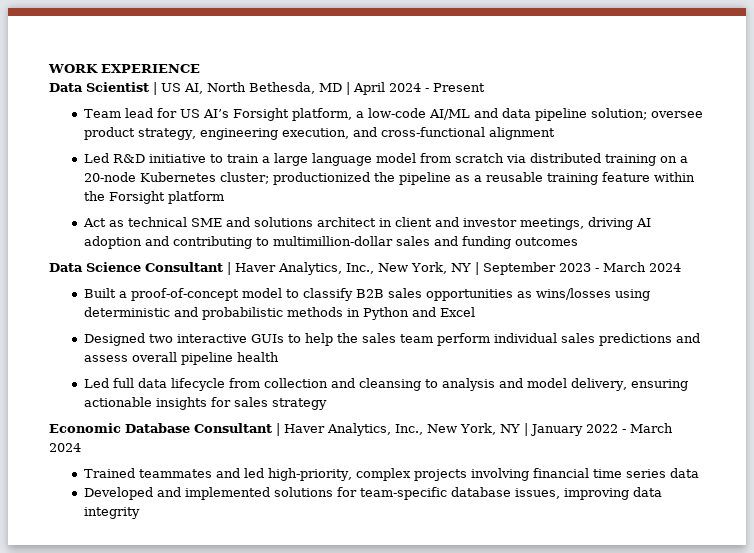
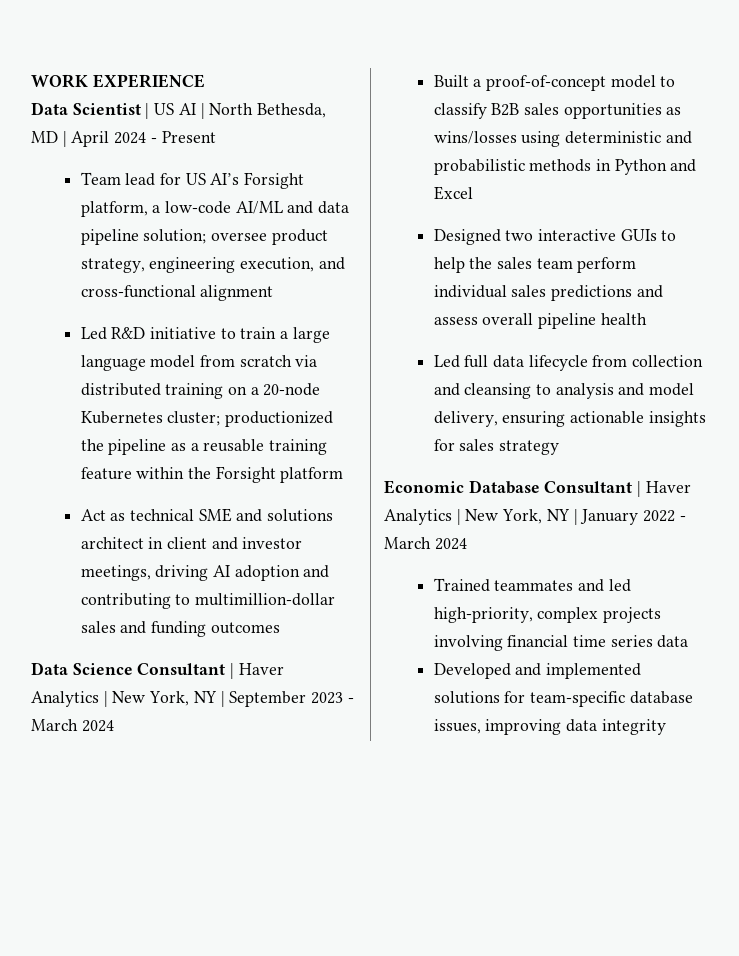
- Data Scientist | US AI, North Bethesda, MD | April 2024 - Present
+ Data Scientist | US AI | North Bethesda, MD | April 2024 - Present
- Data Science Consultant | Haver Analytics, Inc., New York, NY | September 2023 - March 2024
+ Data Science Consultant | Haver Analytics | New York, NY | September 2023 - March 2024
- Economic Database Consultant | Haver Analytics, Inc., New York, NY | January 2022 - March 2024
+ Economic Database Consultant | Haver Analytics | New York, NY | January 2022 - March 2024

